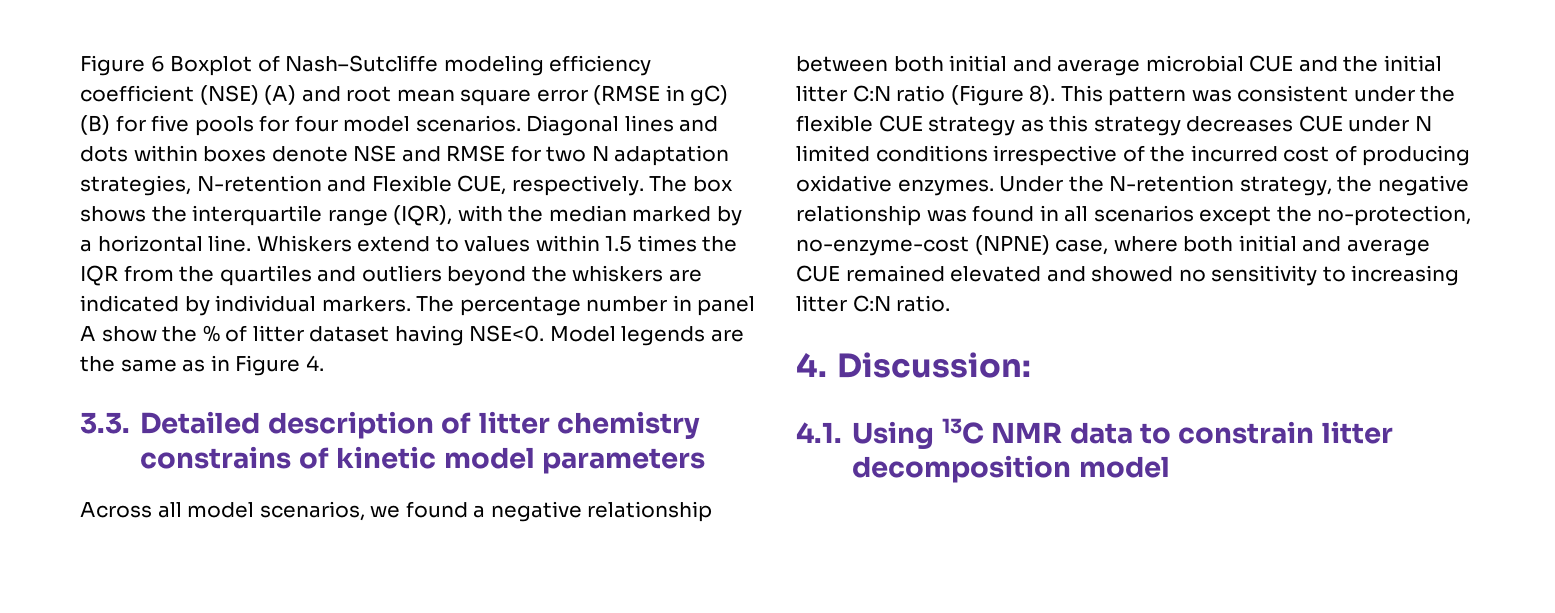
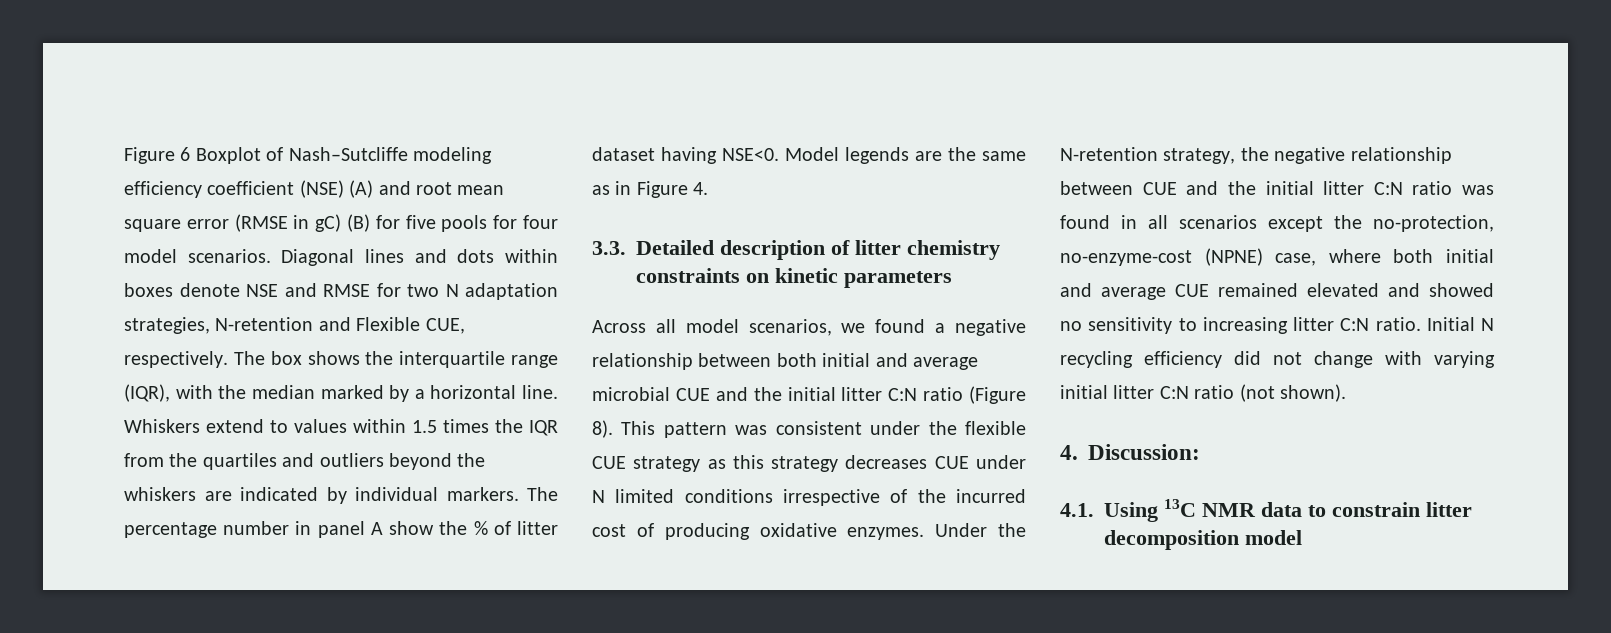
- 3.3. Detailed description of litter chemistry constrains of kinetic model parameters
+ 3.3. Detailed description of litter chemistry constraints on kinetic parameters
- Under the N-retention strategy, the negative relationship was found in all scenarios except the no-protection, no-enzyme-cost (NPNE) case, where both initial and average CUE remained elevated and showed no sensitivity to increasing litter C:N ratio.
+ Under the N-retention strategy, the negative relationship between CUE and the initial litter C:N ratio was found in all scenarios except the no-protection, no-enzyme-cost (NPNE) case, where both initial and average CUE remained elevated and showed no sensitivity to increasing litter C:N ratio. Initial N recycling efficiency did not change with varying initial litter C:N ratio (not shown).

